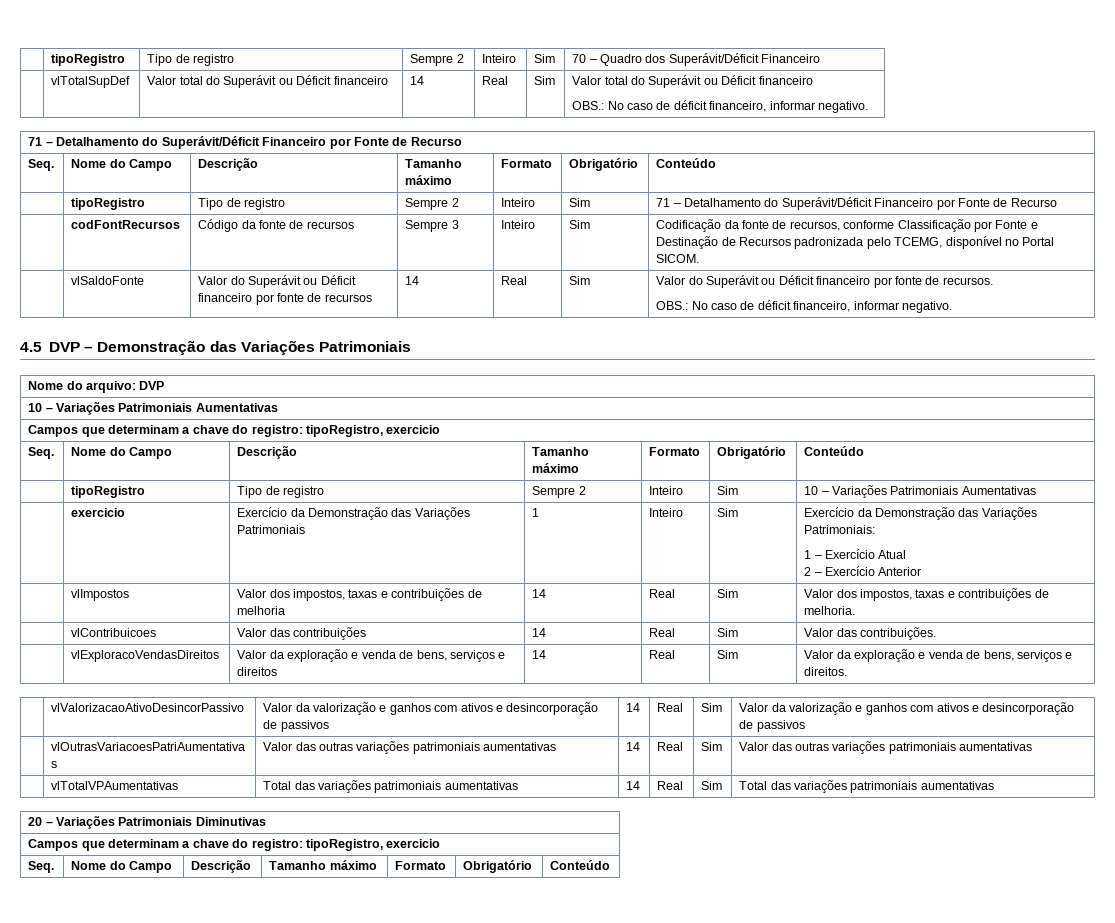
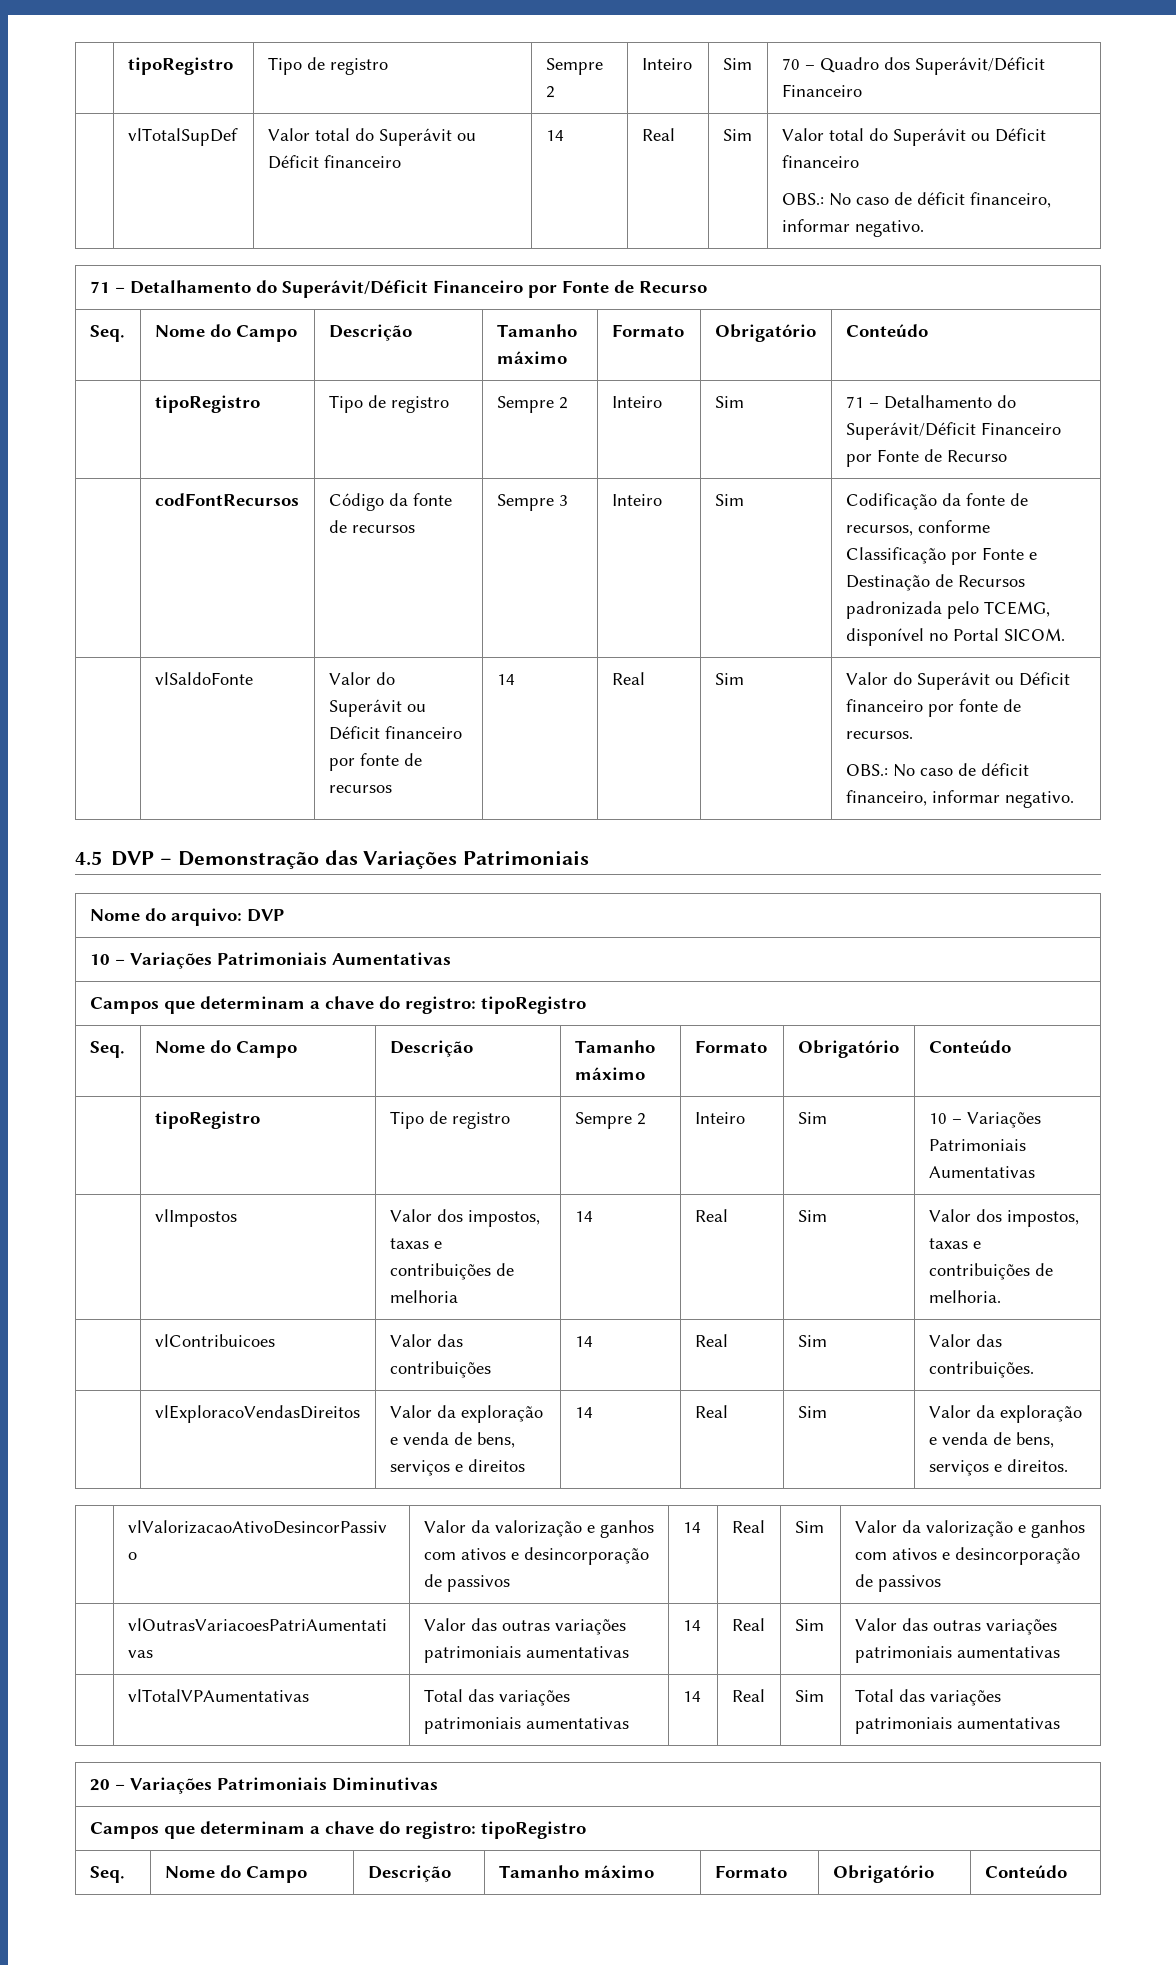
  Nome do arquivo: DVP
  10 – Variações Patrimoniais Aumentativas
- Campos que determinam a chave do registro: tipoRegistro, exercicio
+ Campos que determinam a chave do registro: tipoRegistro
- | exercicio | Exercício da Demonstração das Variações Patrimoniais | 1 | Inteiro | Sim | Exercício da Demonstração das Variações Patrimoniais:
- 1 – Exercício Atual
- 2 – Exercício Anterior
  20 – Variações Patrimoniais Diminutivas
- Campos que determinam a chave do registro: tipoRegistro, exercicio
+ Campos que determinam a chave do registro: tipoRegistro

